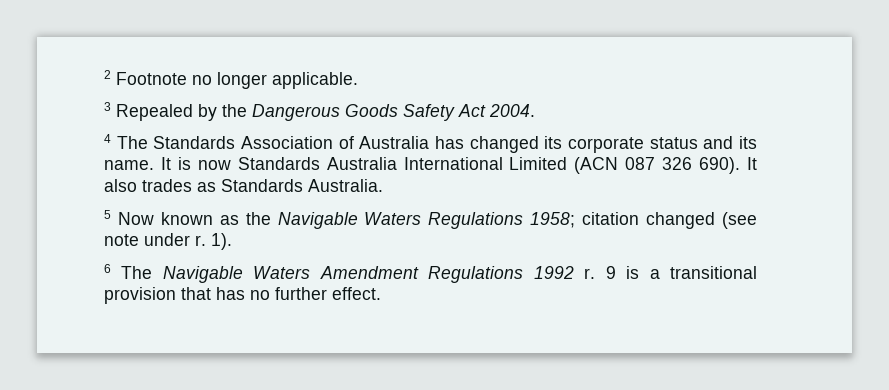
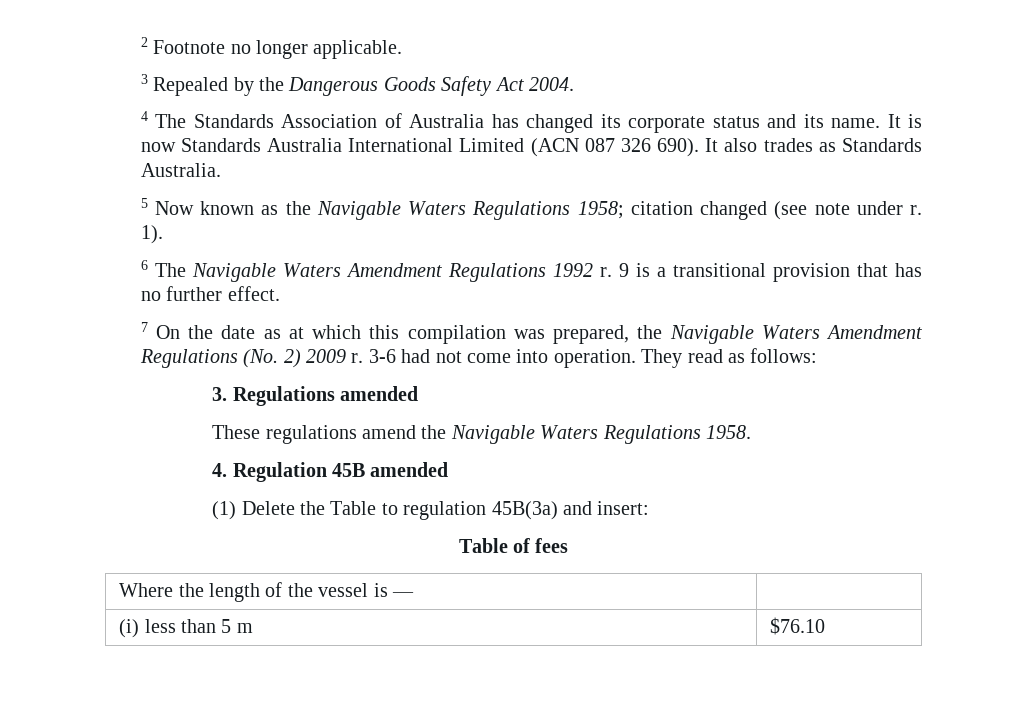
+ 7 On the date as at which this compilation was prepared, the Navigable Waters Amendment Regulations (No. 2) 2009 r. 3-6 had not come into operation. They read as follows:
+ 3. Regulations amended
+ These regulations amend the Navigable Waters Regulations 1958.
+ 4. Regulation 45B amended
+ (1) Delete the Table to regulation 45B(3a) and insert:
+ Table of fees
+ Where the length of the vessel is — |
+ (i) less than 5 m | $76.10

